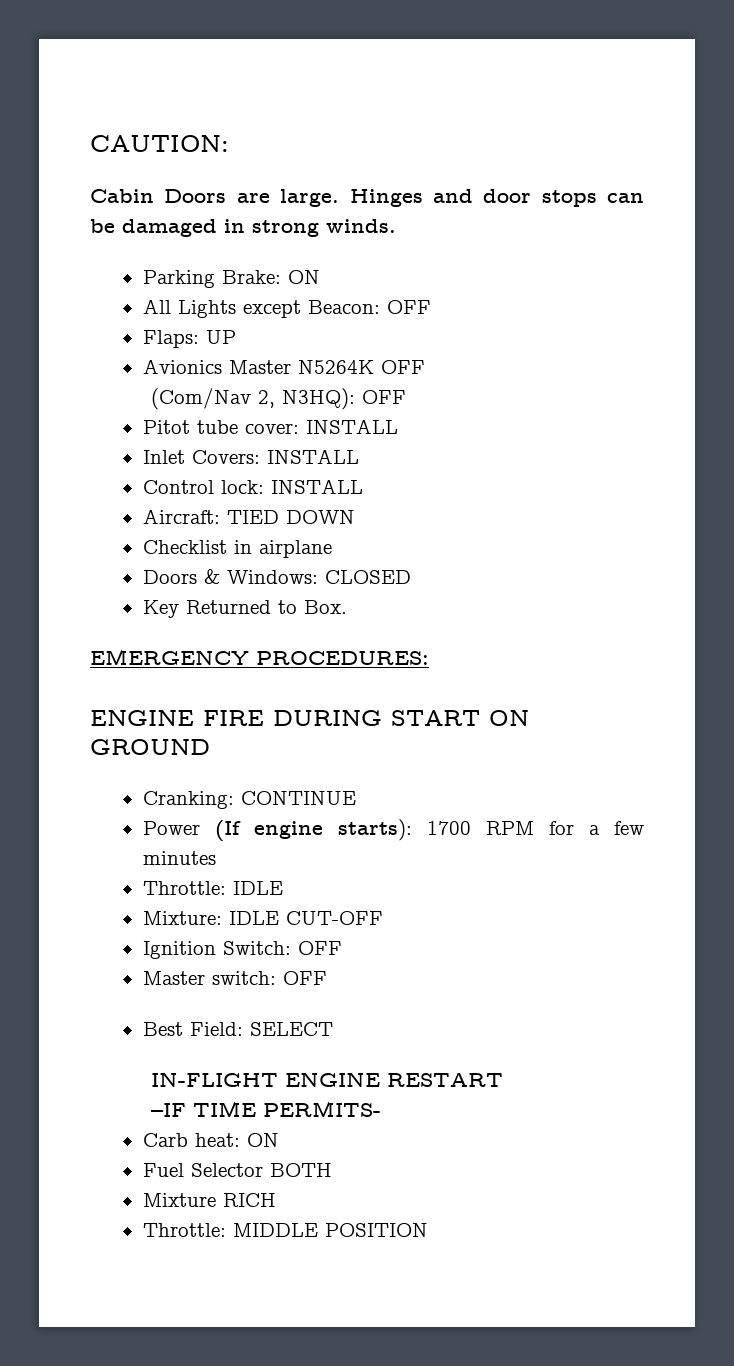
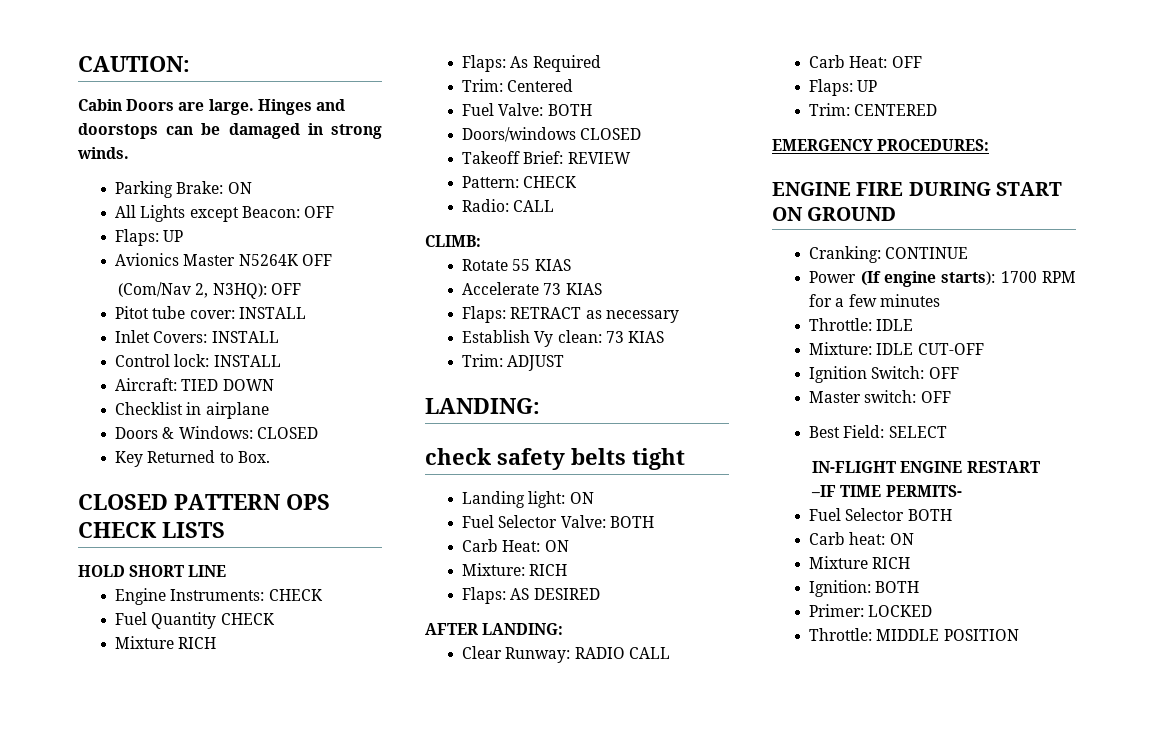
- Hinges and door stops can be damaged in strong winds.
+ Hinges and doorstops can be damaged in strong winds.
+ CLOSED PATTERN OPS CHECK LISTS
+ HOLD SHORT LINE
+ Engine Instruments: CHECK
+ Fuel Quantity CHECK
+ Mixture RICH
+ Flaps: As Required
+ Trim: Centered
+ Fuel Valve: BOTH
+ Doors/windows CLOSED
+ Takeoff Brief: REVIEW
+ Pattern: CHECK
+ Radio: CALL
+ CLIMB:
+ Rotate 55 KIAS
+ Accelerate 73 KIAS
+ Flaps: RETRACT as necessary
+ Establish Vy clean: 73 KIAS
+ Trim: ADJUST
+ LANDING:
+ check safety belts tight
+ Landing light: ON
+ Fuel Selector Valve: BOTH
+ Carb Heat: ON
+ Mixture: RICH
+ Flaps: AS DESIRED
+ AFTER LANDING:
+ Clear Runway: RADIO CALL
+ Carb Heat: OFF
+ Flaps: UP
+ Trim: CENTERED
+ Fuel Selector BOTH
  Carb heat: ON
- Fuel Selector BOTH
  Mixture RICH
+ Ignition: BOTH
+ Primer: LOCKED

